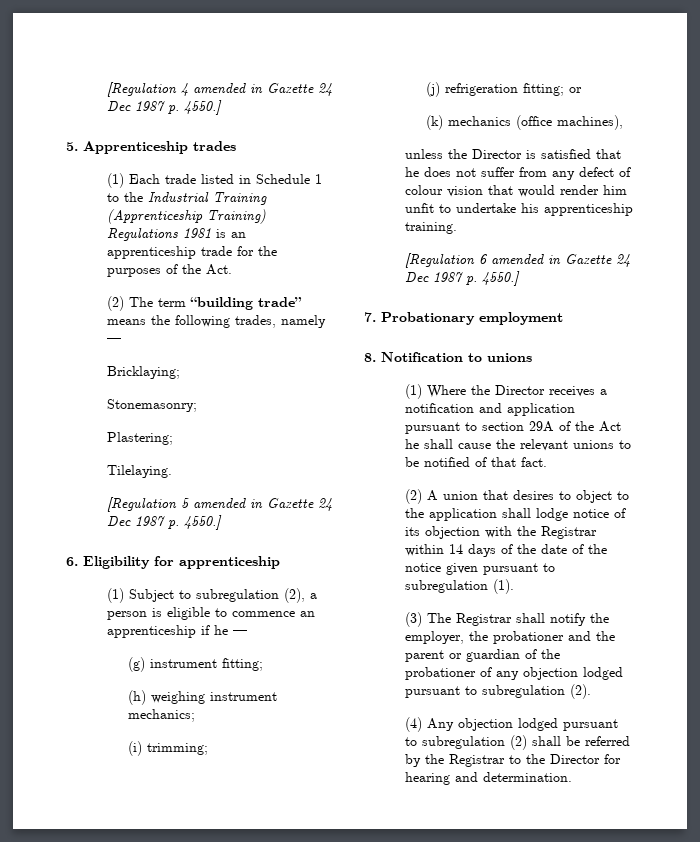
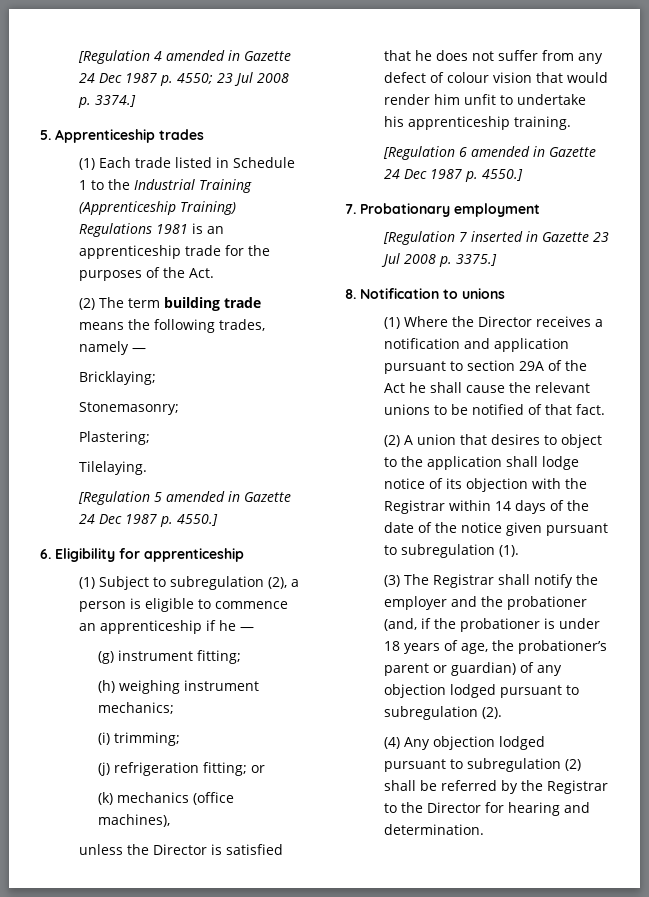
- [Regulation 4 amended in Gazette 24 Dec 1987 p. 4550.]
+ [Regulation 4 amended in Gazette 24 Dec 1987 p. 4550; 23 Jul 2008 p. 3374.]
- (2) The term “building trade” means the following trades, namely —
+ (2) The term building trade means the following trades, namely —
+ [Regulation 7 inserted in Gazette 23 Jul 2008 p. 3375.]
- (3) The Registrar shall notify the employer, the probationer and the parent or guardian of the probationer of any objection lodged pursuant to subregulation (2).
+ (3) The Registrar shall notify the employer and the probationer (and, if the probationer is under 18 years of age, the probationer’s parent or guardian) of any objection lodged pursuant to subregulation (2).

